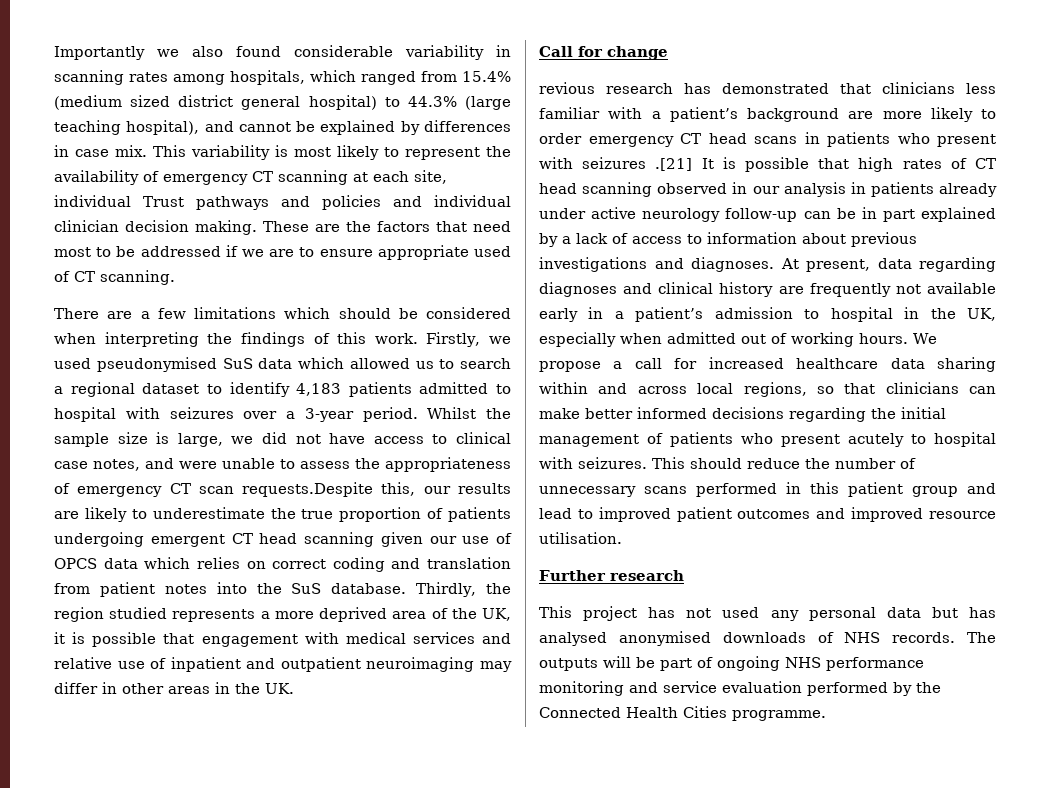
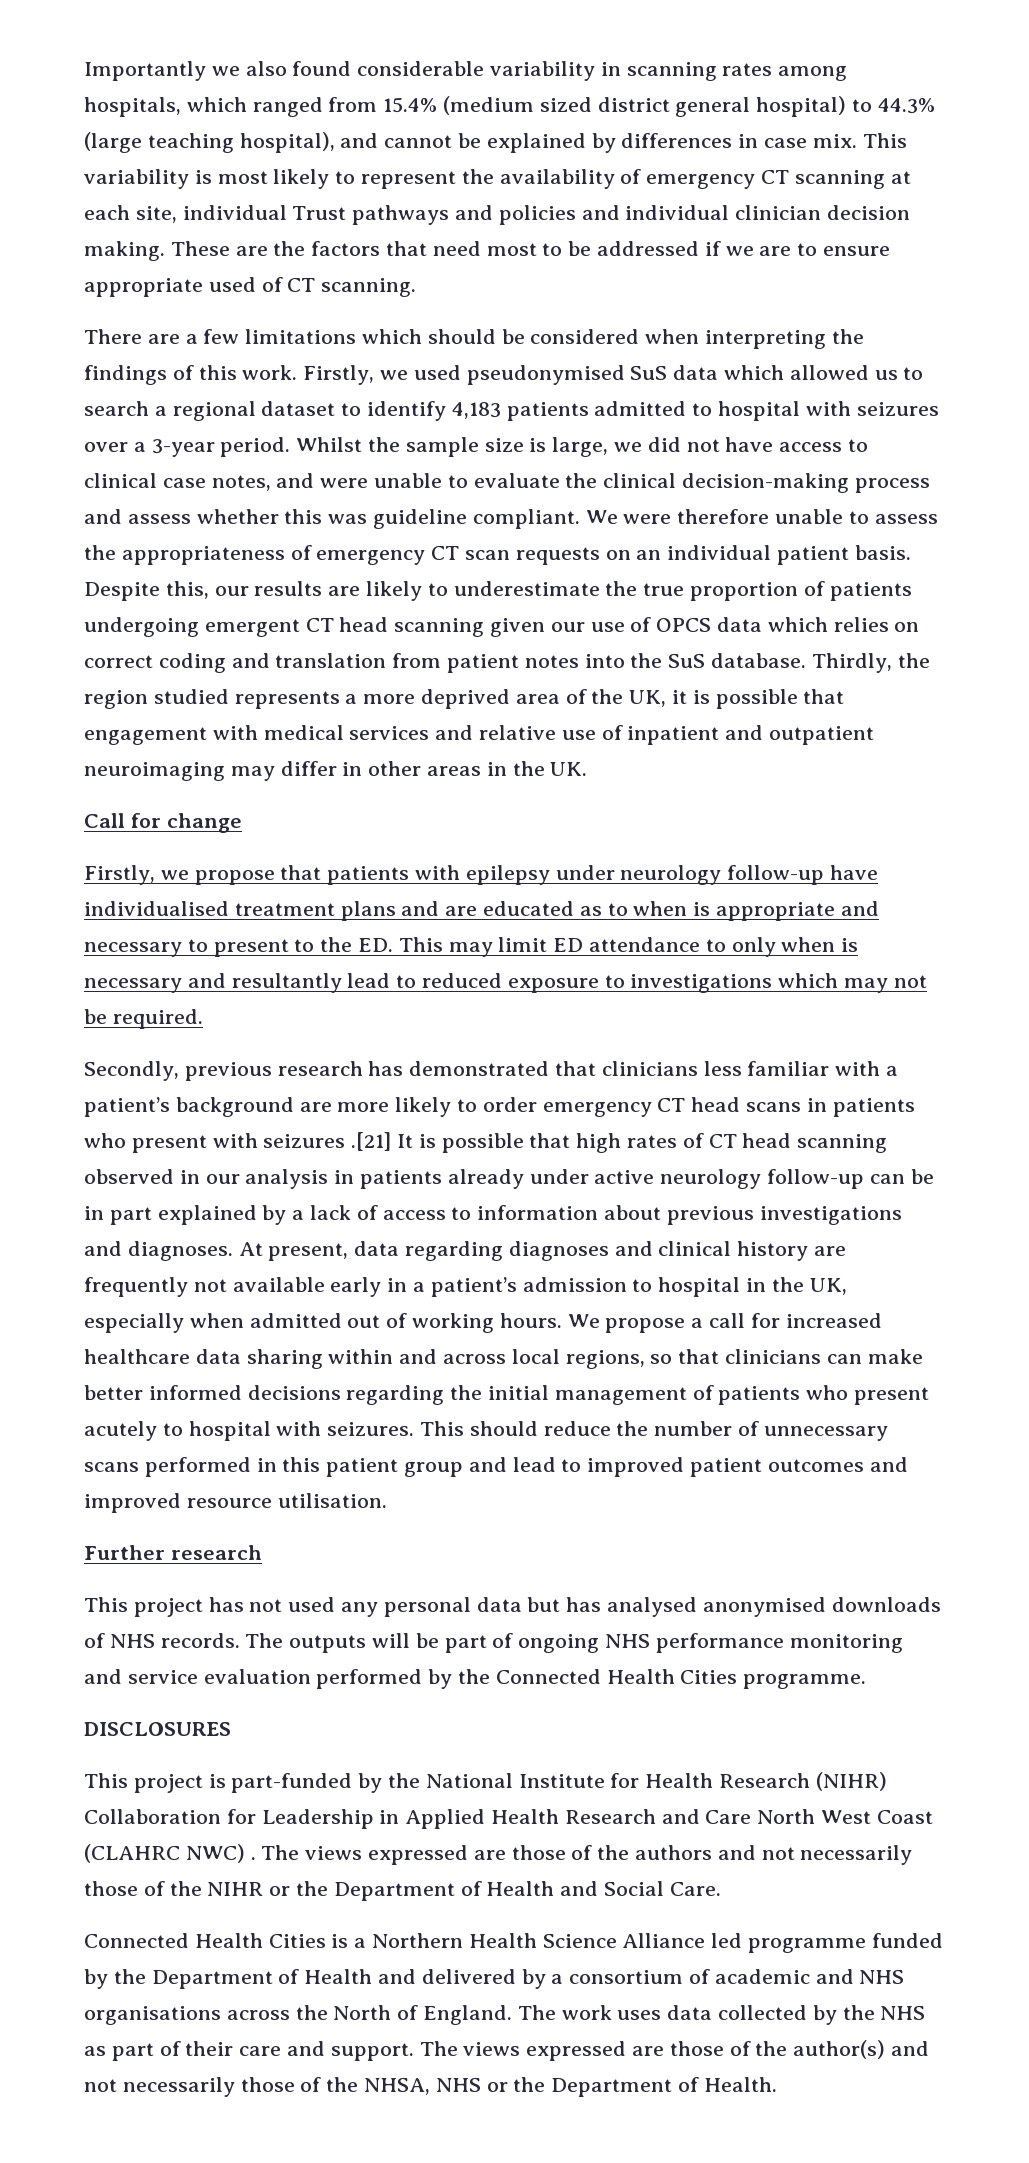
- Whilst the sample size is large, we did not have access to clinical case notes, and were unable to assess the appropriateness of emergency CT scan requests.Despite this, our results are likely to underestimate the true proportion of patients undergoing emergent CT head scanning given our use of OPCS data which relies on correct coding and translation from patient notes into the SuS database.
+ Whilst the sample size is large, we did not have access to clinical case notes, and were unable to evaluate the clinical decision-making process and assess whether this was guideline compliant. We were therefore unable to assess the appropriateness of emergency CT scan requests on an individual patient basis. Despite this, our results are likely to underestimate the true proportion of patients undergoing emergent CT head scanning given our use of OPCS data which relies on correct coding and translation from patient notes into the SuS database.
- revious research has demonstrated that clinicians less familiar with a patient’s background are more likely to order emergency CT head scans in patients who present with seizures .[21] It is possible that high rates of CT head scanning observed in our analysis in patients already under active neurology follow-up can be in part explained by a lack of access to information about previous investigations and diagnoses.
+ Firstly, we propose that patients with epilepsy under neurology follow-up have individualised treatment plans and are educated as to when is appropriate and necessary to present to the ED. This may limit ED attendance to only when is necessary and resultantly lead to reduced exposure to investigations which may not be required.
+ Secondly, previous research has demonstrated that clinicians less familiar with a patient’s background are more likely to order emergency CT head scans in patients who present with seizures .[21] It is possible that high rates of CT head scanning observed in our analysis in patients already under active neurology follow-up can be in part explained by a lack of access to information about previous investigations and diagnoses.
+ DISCLOSURES
+ This project is part-funded by the National Institute for Health Research (NIHR) Collaboration for Leadership in Applied Health Research and Care North West Coast (CLAHRC NWC) . The views expressed are those of the authors and not necessarily those of the NIHR or the Department of Health and Social Care.
+ Connected Health Cities is a Northern Health Science Alliance led programme funded by the Department of Health and delivered by a consortium of academic and NHS organisations across the North of England. The work uses data collected by the NHS as part of their care and support. The views expressed are those of the author(s) and not necessarily those of the NHSA, NHS or the Department of Health.

